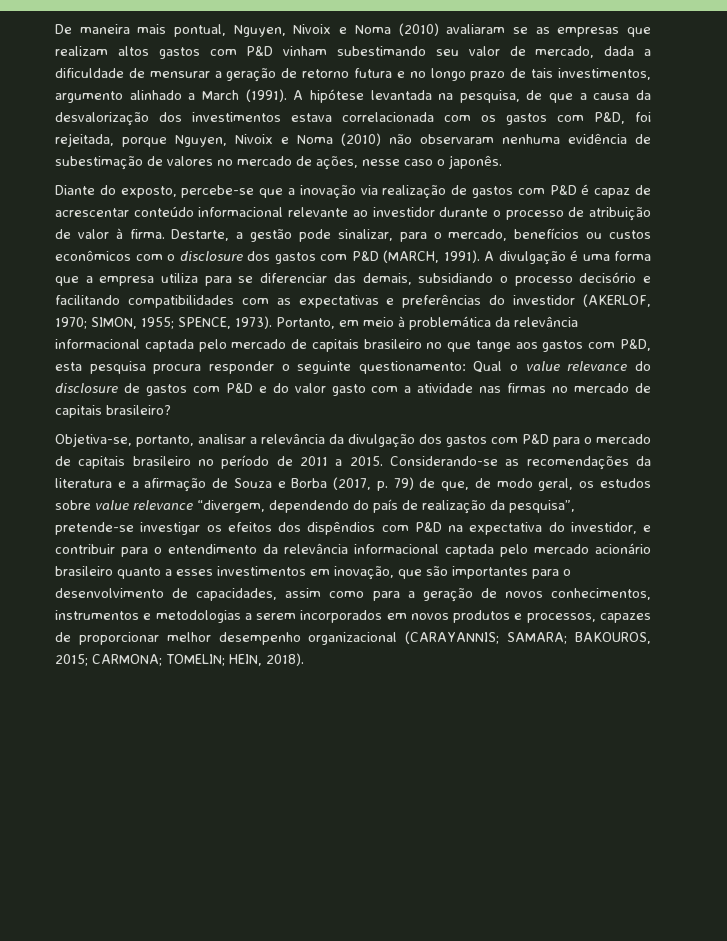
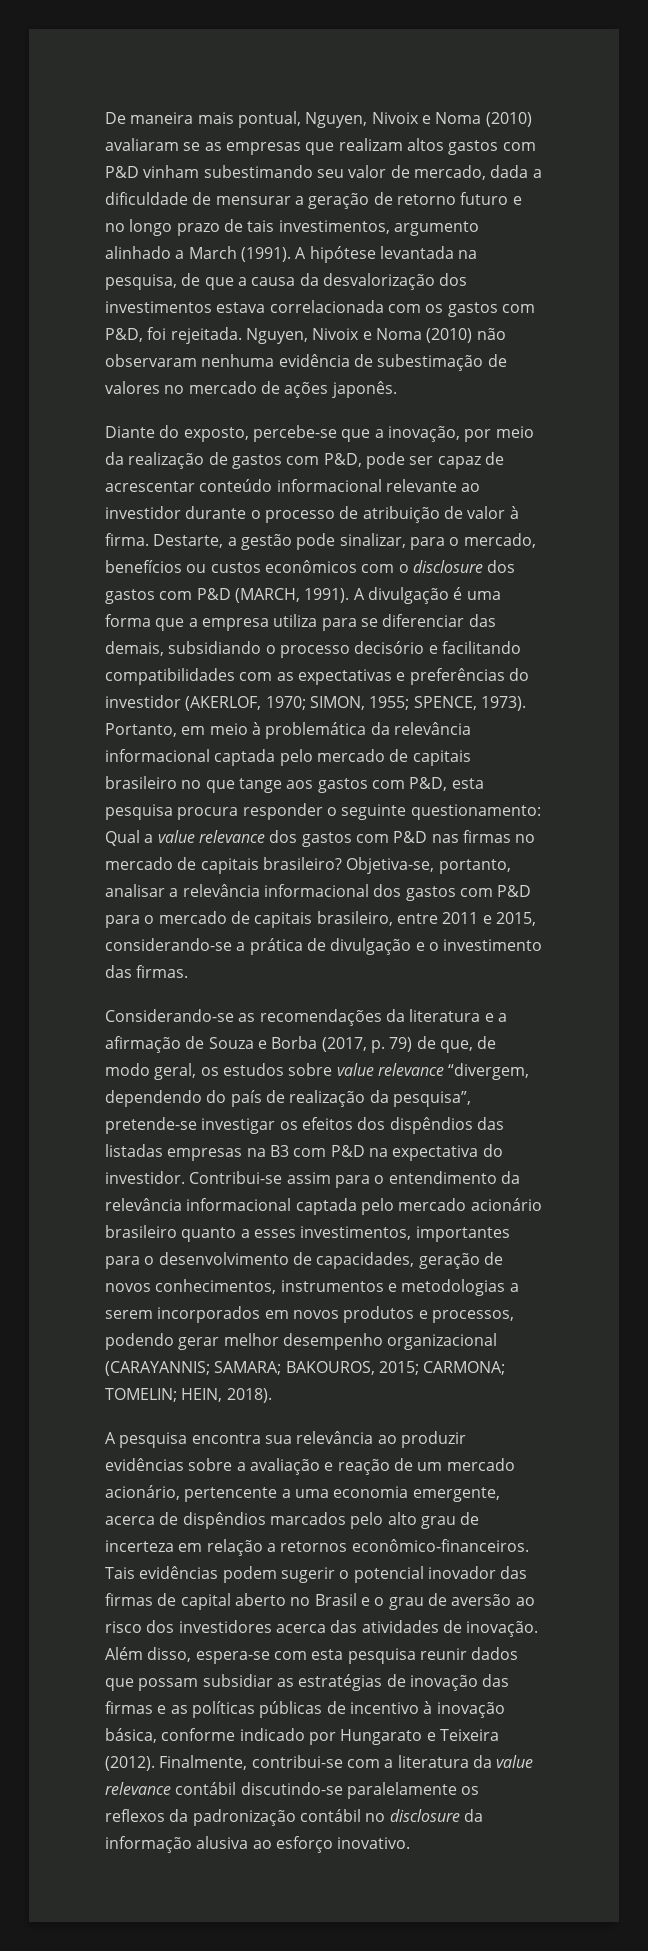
- De maneira mais pontual, Nguyen, Nivoix e Noma (2010) avaliaram se as empresas que realizam altos gastos com P&D vinham subestimando seu valor de mercado, dada a dificuldade de mensurar a geração de retorno futura e no longo prazo de tais investimentos, argumento alinhado a March (1991).
+ De maneira mais pontual, Nguyen, Nivoix e Noma (2010) avaliaram se as empresas que realizam altos gastos com P&D vinham subestimando seu valor de mercado, dada a dificuldade de mensurar a geração de retorno futuro e no longo prazo de tais investimentos, argumento alinhado a March (1991).
- A hipótese levantada na pesquisa, de que a causa da desvalorização dos investimentos estava correlacionada com os gastos com P&D, foi rejeitada, porque Nguyen, Nivoix e Noma (2010) não observaram nenhuma evidência de subestimação de valores no mercado de ações, nesse caso o japonês.
+ A hipótese levantada na pesquisa, de que a causa da desvalorização dos investimentos estava correlacionada com os gastos com P&D, foi rejeitada. Nguyen, Nivoix e Noma (2010) não observaram nenhuma evidência de subestimação de valores no mercado de ações japonês.
- Diante do exposto, percebe-se que a inovação via realização de gastos com P&D é capaz de acrescentar conteúdo informacional relevante ao investidor durante o processo de atribuição de valor à firma.
+ Diante do exposto, percebe-se que a inovação, por meio da realização de gastos com P&D, pode ser capaz de acrescentar conteúdo informacional relevante ao investidor durante o processo de atribuição de valor à firma.
- Qual o value relevance do disclosure de gastos com P&D e do valor gasto com a atividade nas firmas no mercado de capitais brasileiro?
- Objetiva-se, portanto, analisar a relevância da divulgação dos gastos com P&D para o mercado de capitais brasileiro no período de 2011 a 2015. Considerando-se as recomendações da literatura e a afirmação de Souza e Borba (2017, p. 79) de que, de modo geral, os estudos sobre value relevance “divergem, dependendo do país de realização da pesquisa”, pretende-se investigar os efeitos dos dispêndios com P&D na expectativa do investidor, e contribuir para o entendimento da relevância informacional captada pelo mercado acionário brasileiro quanto a esses investimentos em inovação, que são importantes para o desenvolvimento de capacidades, assim como para a geração de novos conhecimentos, instrumentos e metodologias a serem incorporados em novos produtos e processos, capazes de proporcionar melhor desempenho organizacional (CARAYANNIS;
+ Qual a value relevance dos gastos com P&D nas firmas no mercado de capitais brasileiro? Objetiva-se, portanto, analisar a relevância informacional dos gastos com P&D para o mercado de capitais brasileiro, entre 2011 e 2015, considerando-se a prática de divulgação e o investimento das firmas.
+ Considerando-se as recomendações da literatura e a afirmação de Souza e Borba (2017, p. 79) de que, de modo geral, os estudos sobre value relevance “divergem, dependendo do país de realização da pesquisa”, pretende-se investigar os efeitos dos dispêndios das listadas empresas na B3 com P&D na expectativa do investidor. Contribui-se assim para o entendimento da relevância informacional captada pelo mercado acionário brasileiro quanto a esses investimentos, importantes para o desenvolvimento de capacidades, geração de novos conhecimentos, instrumentos e metodologias a serem incorporados em novos produtos e processos, podendo gerar melhor desempenho organizacional (CARAYANNIS;
+ A pesquisa encontra sua relevância ao produzir evidências sobre a avaliação e reação de um mercado acionário, pertencente a uma economia emergente, acerca de dispêndios marcados pelo alto grau de incerteza em relação a retornos econômico-financeiros. Tais evidências podem sugerir o potencial inovador das firmas de capital aberto no Brasil e o grau de aversão ao risco dos investidores acerca das atividades de inovação. Além disso, espera-se com esta pesquisa reunir dados que possam subsidiar as estratégias de inovação das firmas e as políticas públicas de incentivo à inovação básica, conforme indicado por Hungarato e Teixeira (2012). Finalmente, contribui-se com a literatura da value relevance contábil discutindo-se paralelamente os reflexos da padronização contábil no disclosure da informação alusiva ao esforço inovativo.

